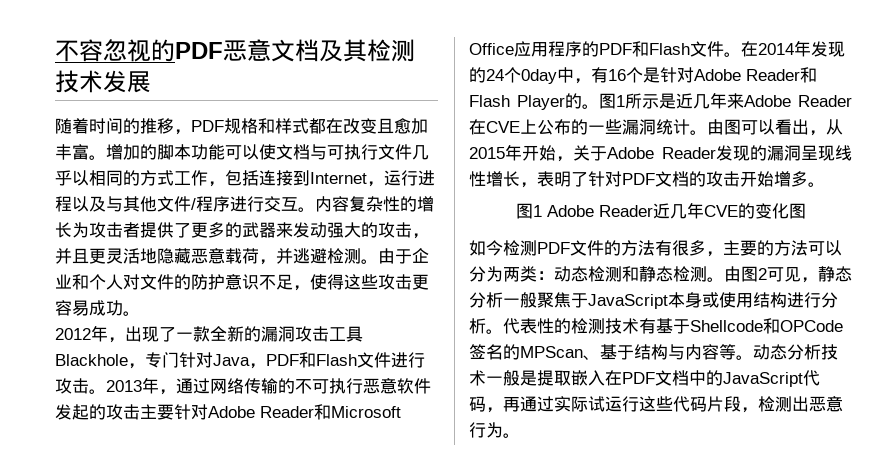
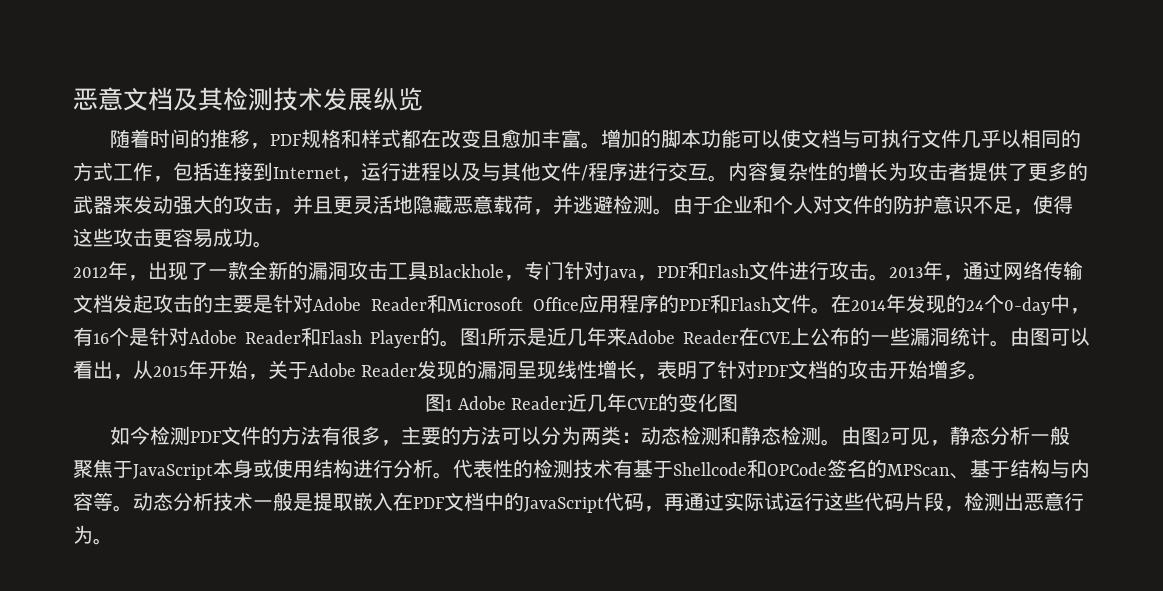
- 不容忽视的PDF恶意文档及其检测技术发展
+ 恶意文档及其检测技术发展纵览
- 2013年，通过网络传输的不可执行恶意软件发起的攻击主要针对Adobe Reader和Microsoft Office应用程序的PDF和Flash文件。
+ 2013年，通过网络传输文档发起攻击的主要是针对Adobe Reader和Microsoft Office应用程序的PDF和Flash文件。
- 在2014年发现的24个0day中，有16个是针对Adobe Reader和Flash Player的。
+ 在2014年发现的24个0-day中，有16个是针对Adobe Reader和Flash Player的。

